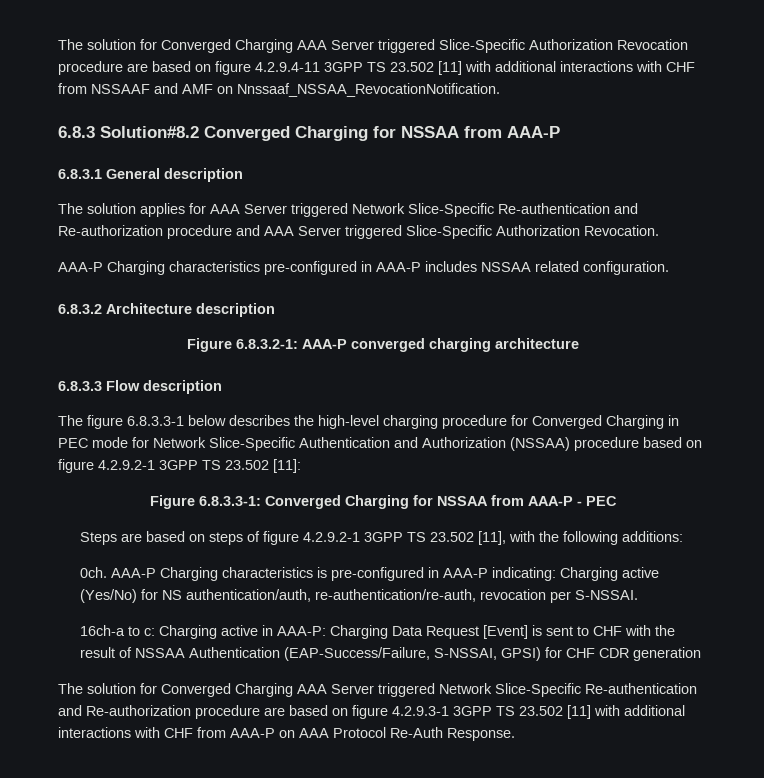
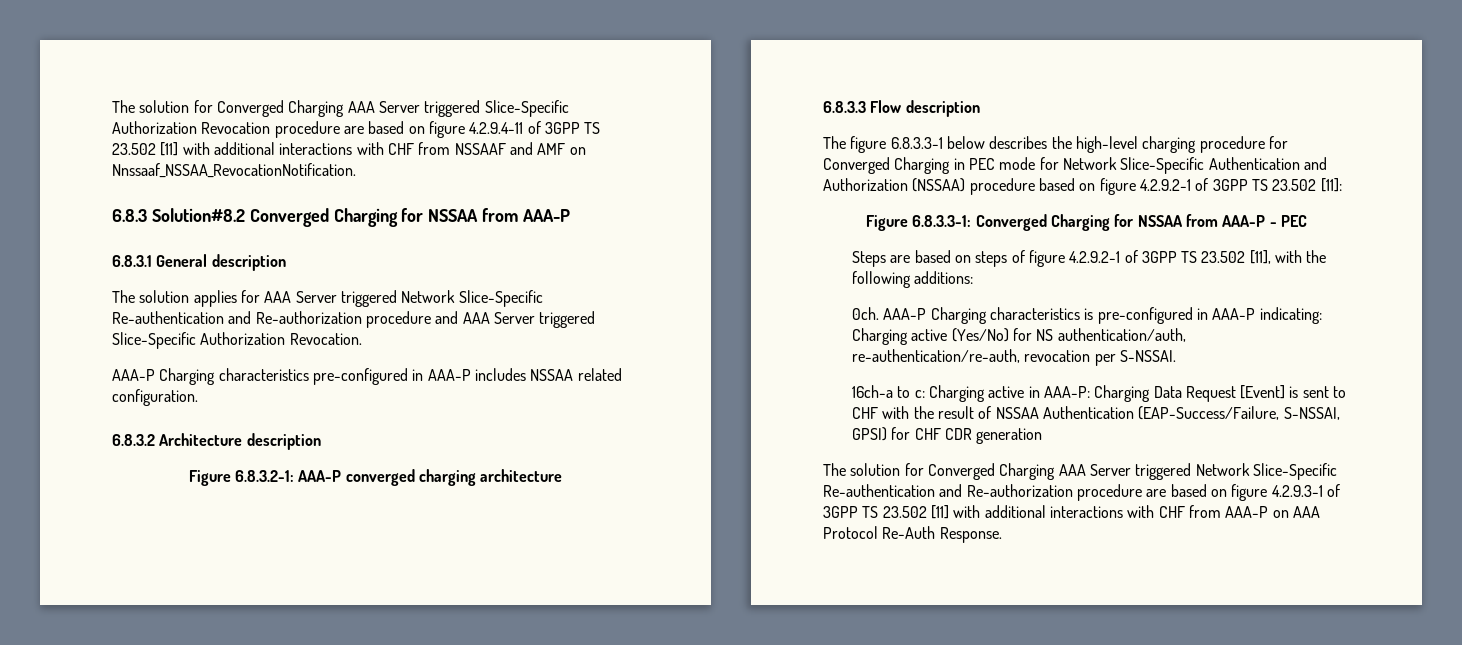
- The solution for Converged Charging AAA Server triggered Slice-Specific Authorization Revocation procedure are based on figure 4.2.9.4-11 3GPP TS 23.502 [11] with additional interactions with CHF from NSSAAF and AMF on Nnssaaf_NSSAA_RevocationNotification.
+ The solution for Converged Charging AAA Server triggered Slice-Specific Authorization Revocation procedure are based on figure 4.2.9.4-11 of 3GPP TS 23.502 [11] with additional interactions with CHF from NSSAAF and AMF on Nnssaaf_NSSAA_RevocationNotification.
- The figure 6.8.3.3-1 below describes the high-level charging procedure for Converged Charging in PEC mode for Network Slice-Specific Authentication and Authorization (NSSAA) procedure based on figure 4.2.9.2-1 3GPP TS 23.502 [11]:
+ The figure 6.8.3.3-1 below describes the high-level charging procedure for Converged Charging in PEC mode for Network Slice-Specific Authentication and Authorization (NSSAA) procedure based on figure 4.2.9.2-1 of 3GPP TS 23.502 [11]:
- Steps are based on steps of figure 4.2.9.2-1 3GPP TS 23.502 [11], with the following additions:
+ Steps are based on steps of figure 4.2.9.2-1 of 3GPP TS 23.502 [11], with the following additions:
- The solution for Converged Charging AAA Server triggered Network Slice-Specific Re-authentication and Re-authorization procedure are based on figure 4.2.9.3-1 3GPP TS 23.502 [11] with additional interactions with CHF from AAA-P on AAA Protocol Re-Auth Response.
+ The solution for Converged Charging AAA Server triggered Network Slice-Specific Re-authentication and Re-authorization procedure are based on figure 4.2.9.3-1 of 3GPP TS 23.502 [11] with additional interactions with CHF from AAA-P on AAA Protocol Re-Auth Response.

